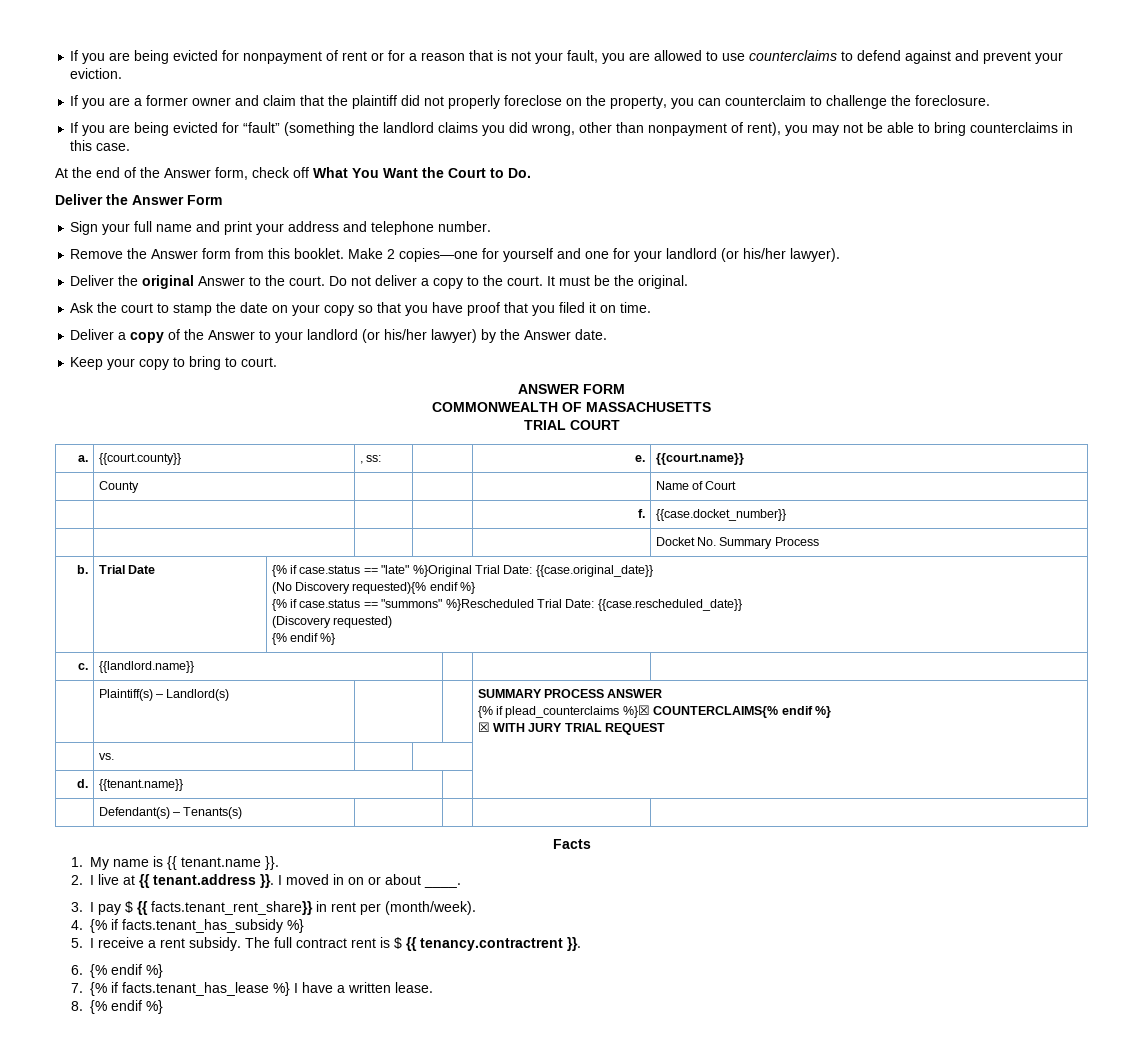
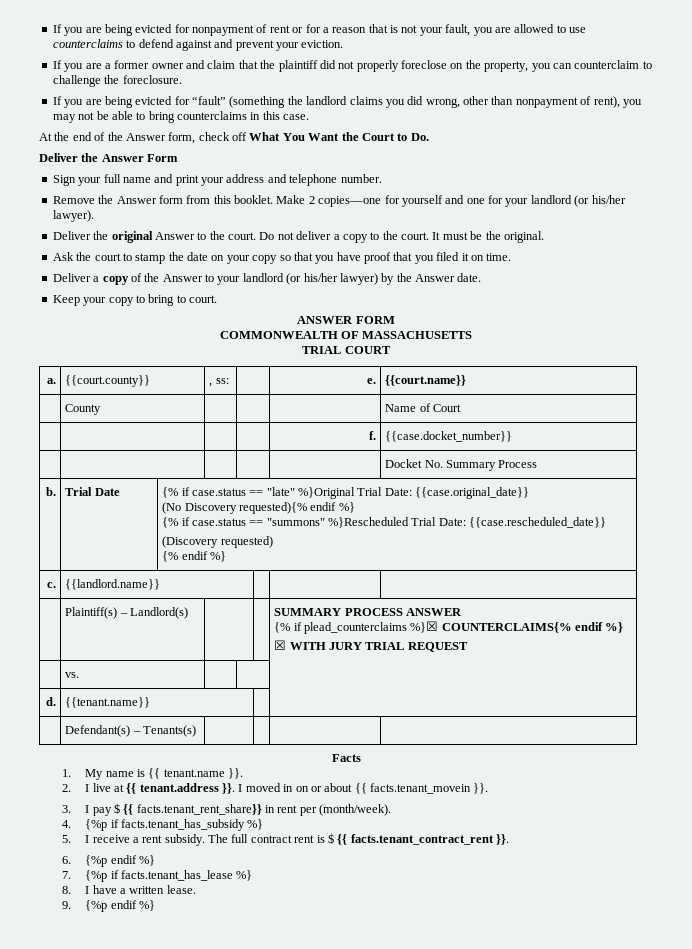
- I moved in on or about ____.
+ I moved in on or about {{ facts.tenant_movein }}.
- 4. {% if facts.tenant_has_subsidy %}
+ 4. {%p if facts.tenant_has_subsidy %}
- The full contract rent is $ {{ tenancy.contractrent }}.
+ The full contract rent is $ {{ facts.tenant_contract_rent }}.
- 6. {% endif %}
+ 6. {%p endif %}
- 7. {% if facts.tenant_has_lease %} I have a written lease.
+ 7. {%p if facts.tenant_has_lease %}
+ 8. I have a written lease.
- 8. {% endif %}
+ 9. {%p endif %}

